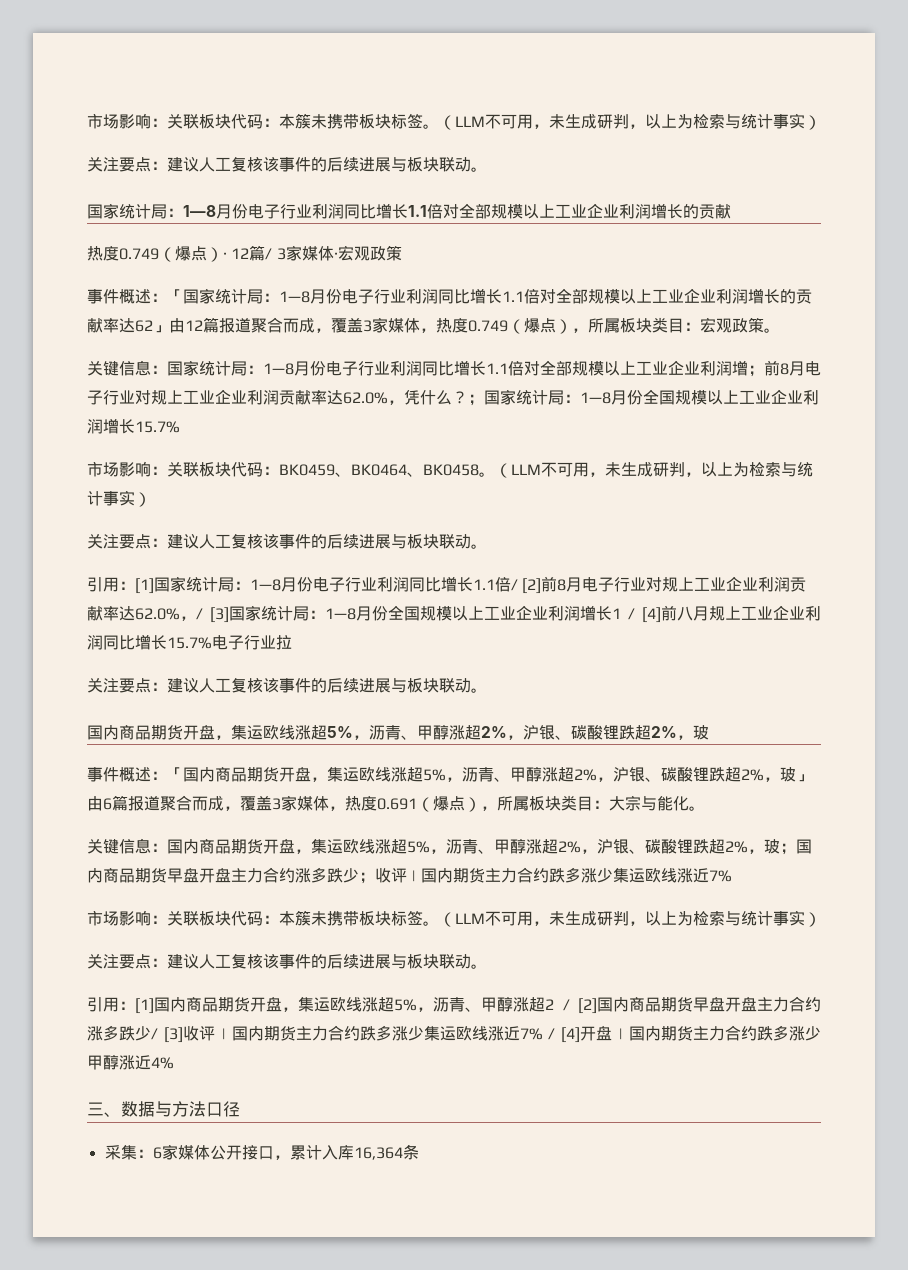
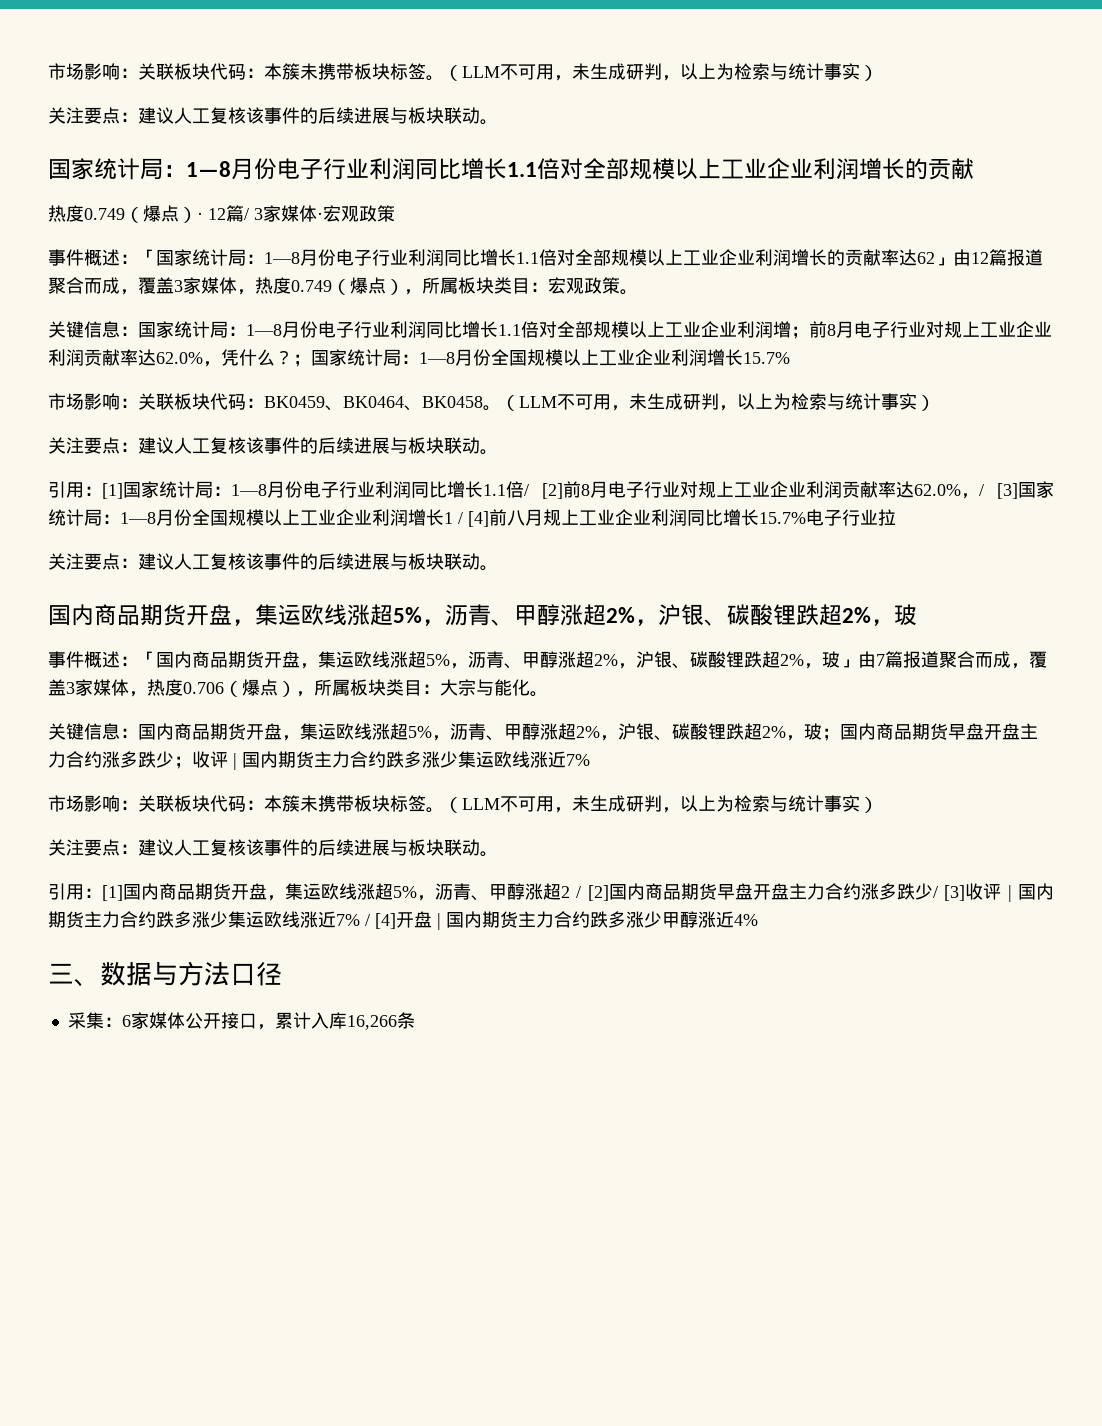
- 事件概述：「国内商品期货开盘，集运欧线涨超5%，沥青、甲醇涨超2%，沪银、碳酸锂跌超2%，玻」由6篇报道聚合而成，覆盖3家媒体，热度0.691（爆点），所属板块类目：大宗与能化。
+ 事件概述：「国内商品期货开盘，集运欧线涨超5%，沥青、甲醇涨超2%，沪银、碳酸锂跌超2%，玻」由7篇报道聚合而成，覆盖3家媒体，热度0.706（爆点），所属板块类目：大宗与能化。
- 采集：6家媒体公开接口，累计入库16,364条
+ 采集：6家媒体公开接口，累计入库16,266条

